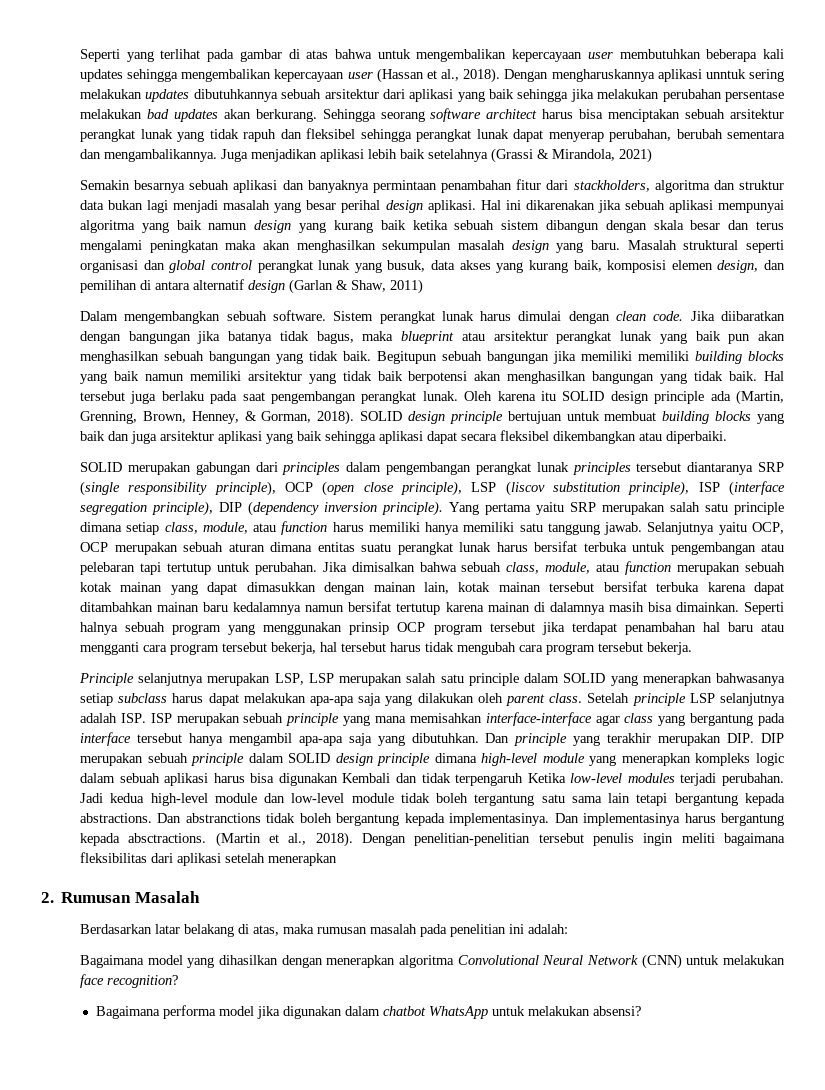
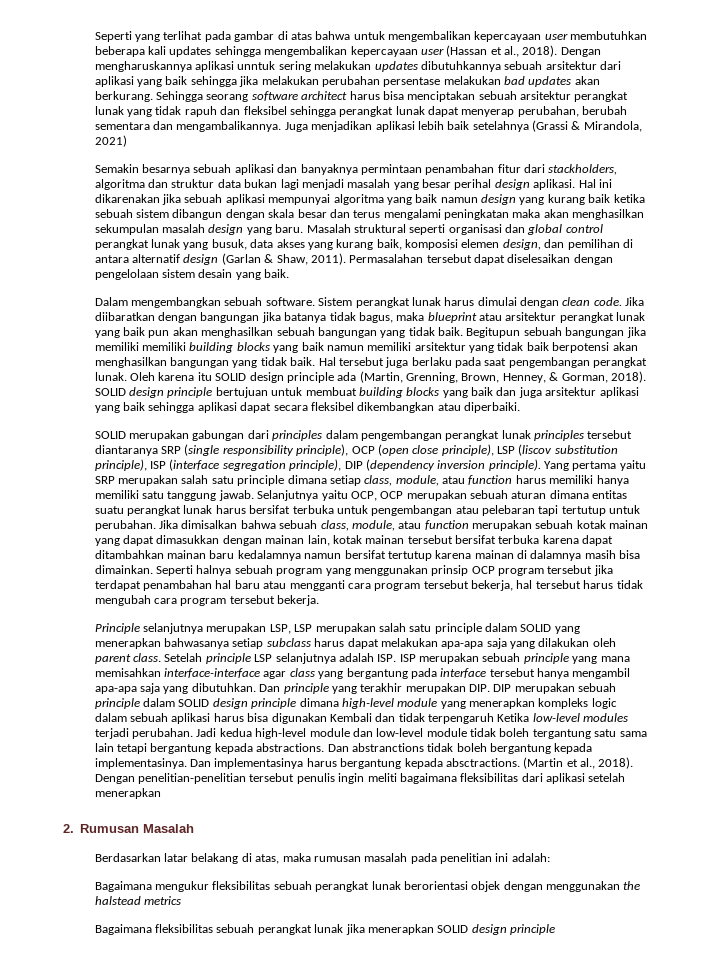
- Masalah struktural seperti organisasi dan global control perangkat lunak yang busuk, data akses yang kurang baik, komposisi elemen design, dan pemilihan di antara alternatif design (Garlan & Shaw, 2011)
+ Masalah struktural seperti organisasi dan global control perangkat lunak yang busuk, data akses yang kurang baik, komposisi elemen design, dan pemilihan di antara alternatif design (Garlan & Shaw, 2011). Permasalahan tersebut dapat diselesaikan dengan pengelolaan sistem desain yang baik.
- Bagaimana model yang dihasilkan dengan menerapkan algoritma Convolutional Neural Network (CNN) untuk melakukan face recognition?
- Bagaimana performa model jika digunakan dalam chatbot WhatsApp untuk melakukan absensi?
+ Bagaimana mengukur fleksibilitas sebuah perangkat lunak berorientasi objek dengan menggunakan the halstead metrics
+ Bagaimana fleksibilitas sebuah perangkat lunak jika menerapkan SOLID design principle

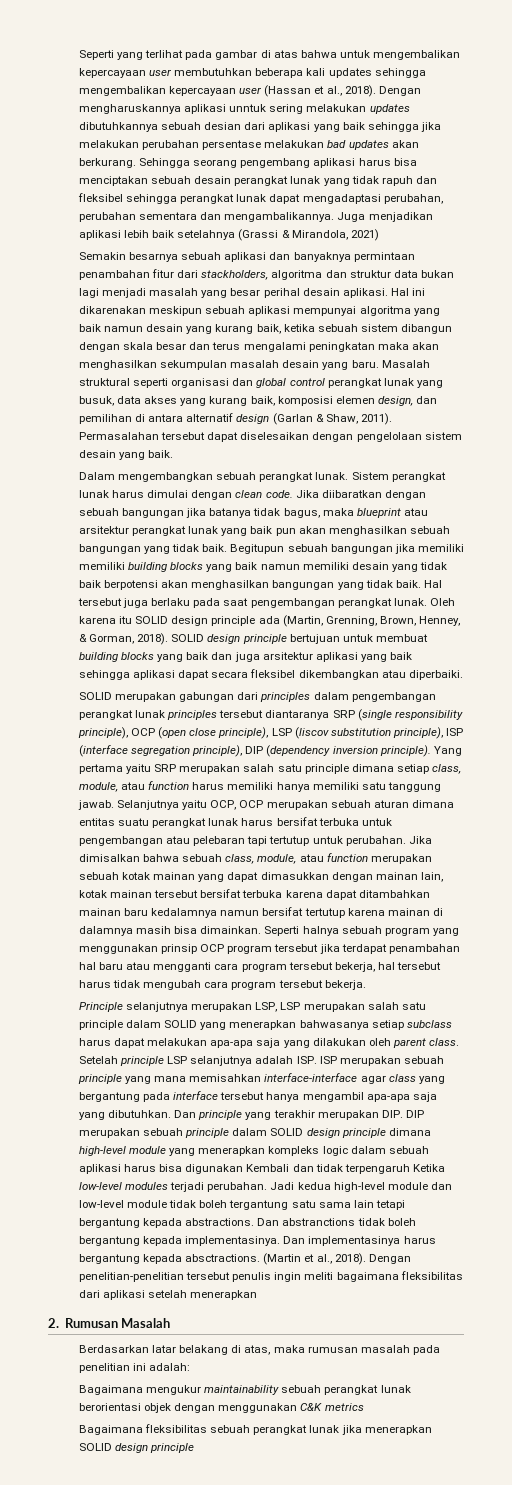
- Dengan mengharuskannya aplikasi unntuk sering melakukan updates dibutuhkannya sebuah arsitektur dari aplikasi yang baik sehingga jika melakukan perubahan persentase melakukan bad updates akan berkurang.
+ Dengan mengharuskannya aplikasi unntuk sering melakukan updates dibutuhkannya sebuah desian dari aplikasi yang baik sehingga jika melakukan perubahan persentase melakukan bad updates akan berkurang.
- Sehingga seorang software architect harus bisa menciptakan sebuah arsitektur perangkat lunak yang tidak rapuh dan fleksibel sehingga perangkat lunak dapat menyerap perubahan, berubah sementara dan mengambalikannya.
+ Sehingga seorang pengembang aplikasi harus bisa menciptakan sebuah desain perangkat lunak yang tidak rapuh dan fleksibel sehingga perangkat lunak dapat mengadaptasi perubahan, perubahan sementara dan mengambalikannya.
- Semakin besarnya sebuah aplikasi dan banyaknya permintaan penambahan fitur dari stackholders, algoritma dan struktur data bukan lagi menjadi masalah yang besar perihal design aplikasi.
+ Semakin besarnya sebuah aplikasi dan banyaknya permintaan penambahan fitur dari stackholders, algoritma dan struktur data bukan lagi menjadi masalah yang besar perihal desain aplikasi.
- Hal ini dikarenakan jika sebuah aplikasi mempunyai algoritma yang baik namun design yang kurang baik ketika sebuah sistem dibangun dengan skala besar dan terus mengalami peningkatan maka akan menghasilkan sekumpulan masalah design yang baru.
+ Hal ini dikarenakan meskipun sebuah aplikasi mempunyai algoritma yang baik namun desain yang kurang baik, ketika sebuah sistem dibangun dengan skala besar dan terus mengalami peningkatan maka akan menghasilkan sekumpulan masalah desain yang baru.
- Dalam mengembangkan sebuah software.
+ Dalam mengembangkan sebuah perangkat lunak.
- Jika diibaratkan dengan bangungan jika batanya tidak bagus, maka blueprint atau arsitektur perangkat lunak yang baik pun akan menghasilkan sebuah bangungan yang tidak baik.
+ Jika diibaratkan dengan sebuah bangungan jika batanya tidak bagus, maka blueprint atau arsitektur perangkat lunak yang baik pun akan menghasilkan sebuah bangungan yang tidak baik.
- Begitupun sebuah bangungan jika memiliki memiliki building blocks yang baik namun memiliki arsitektur yang tidak baik berpotensi akan menghasilkan bangungan yang tidak baik.
+ Begitupun sebuah bangungan jika memiliki memiliki building blocks yang baik namun memiliki desain yang tidak baik berpotensi akan menghasilkan bangungan yang tidak baik.
- Bagaimana mengukur fleksibilitas sebuah perangkat lunak berorientasi objek dengan menggunakan the halstead metrics
+ Bagaimana mengukur maintainability sebuah perangkat lunak berorientasi objek dengan menggunakan C&K metrics

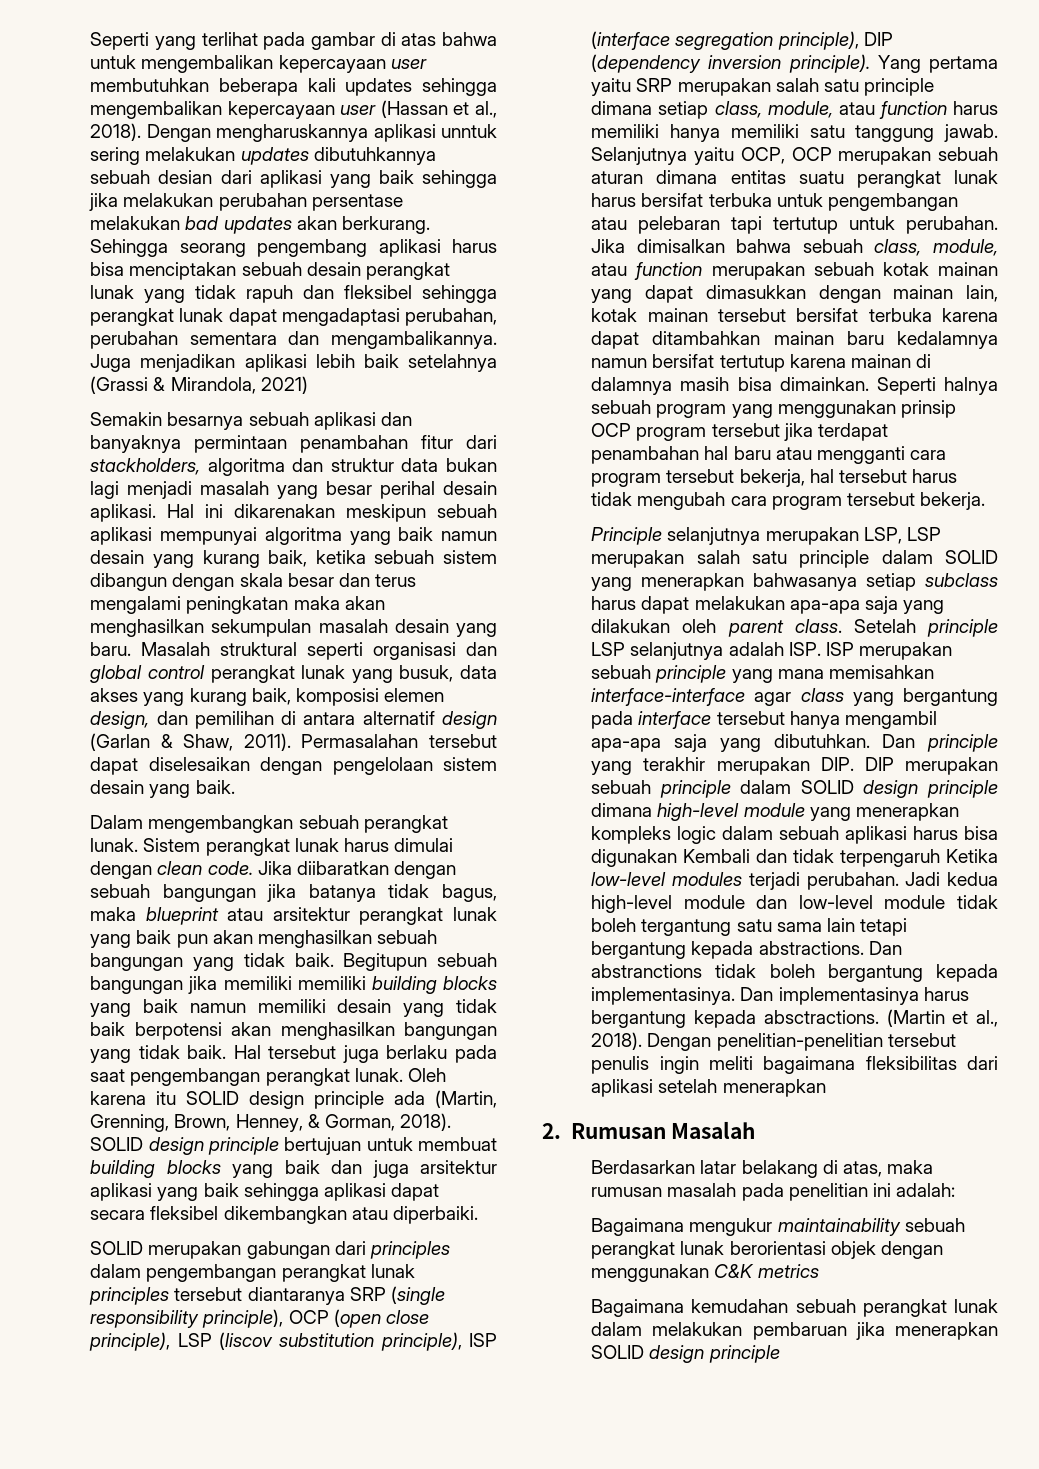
- Bagaimana fleksibilitas sebuah perangkat lunak jika menerapkan SOLID design principle
+ Bagaimana kemudahan sebuah perangkat lunak dalam melakukan pembaruan jika menerapkan SOLID design principle

